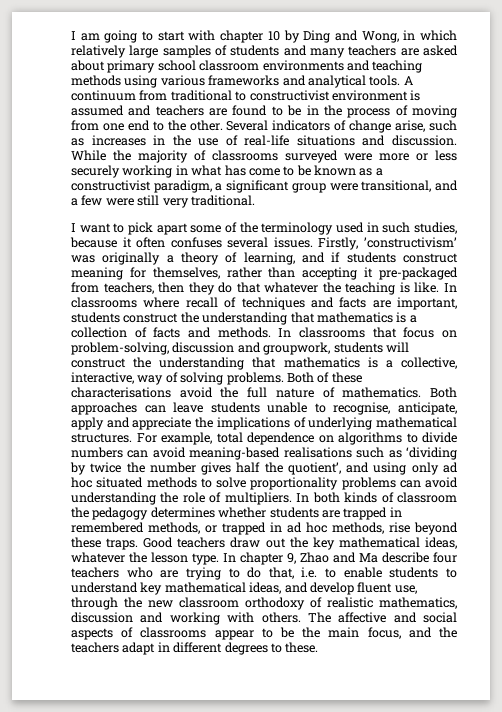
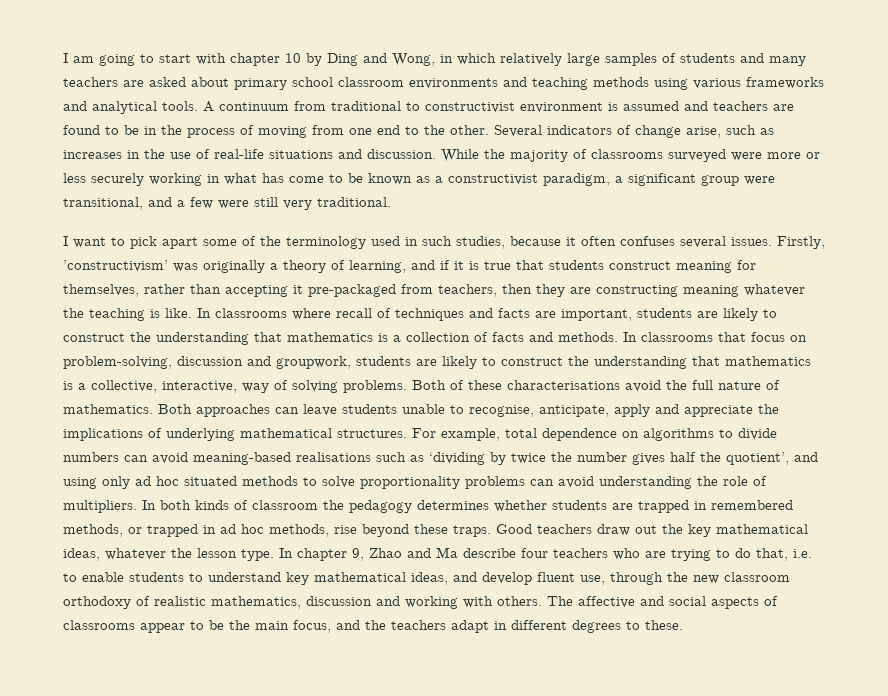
- Firstly, ’constructivism’ was originally a theory of learning, and if students construct meaning for themselves, rather than accepting it pre-packaged from teachers, then they do that whatever the teaching is like.
+ Firstly, ’constructivism’ was originally a theory of learning, and if it is true that students construct meaning for themselves, rather than accepting it pre-packaged from teachers, then they are constructing meaning whatever the teaching is like.
- In classrooms where recall of techniques and facts are important, students construct the understanding that mathematics is a collection of facts and methods.
+ In classrooms where recall of techniques and facts are important, students are likely to construct the understanding that mathematics is a collection of facts and methods.
- In classrooms that focus on problem-solving, discussion and groupwork, students will construct the understanding that mathematics is a collective, interactive, way of solving problems.
+ In classrooms that focus on problem-solving, discussion and groupwork, students are likely to construct the understanding that mathematics is a collective, interactive, way of solving problems.

